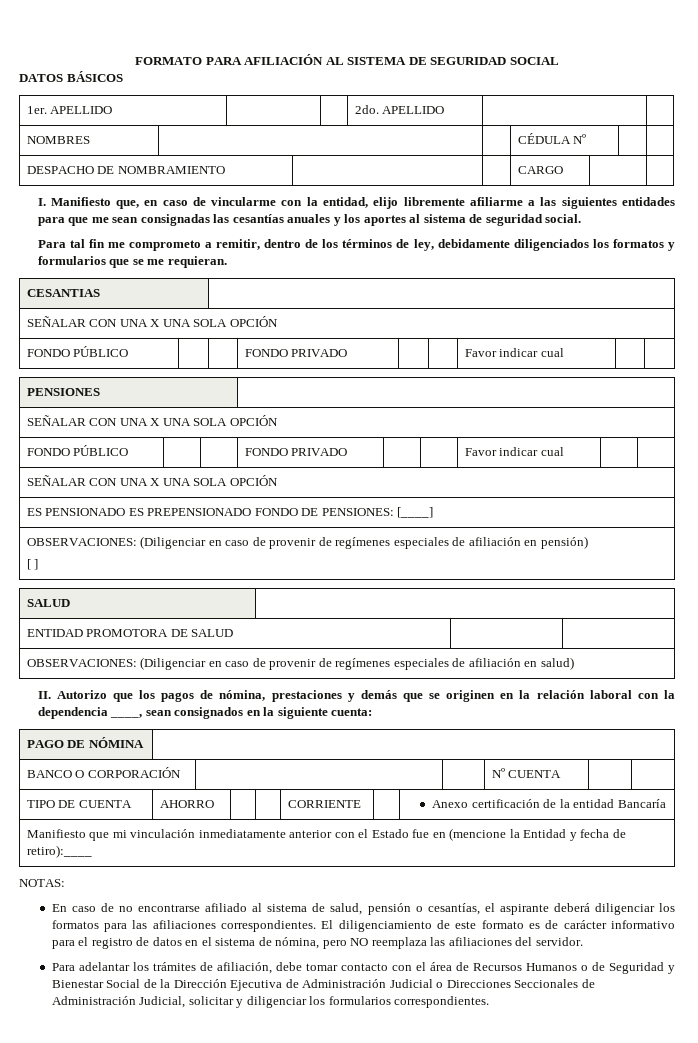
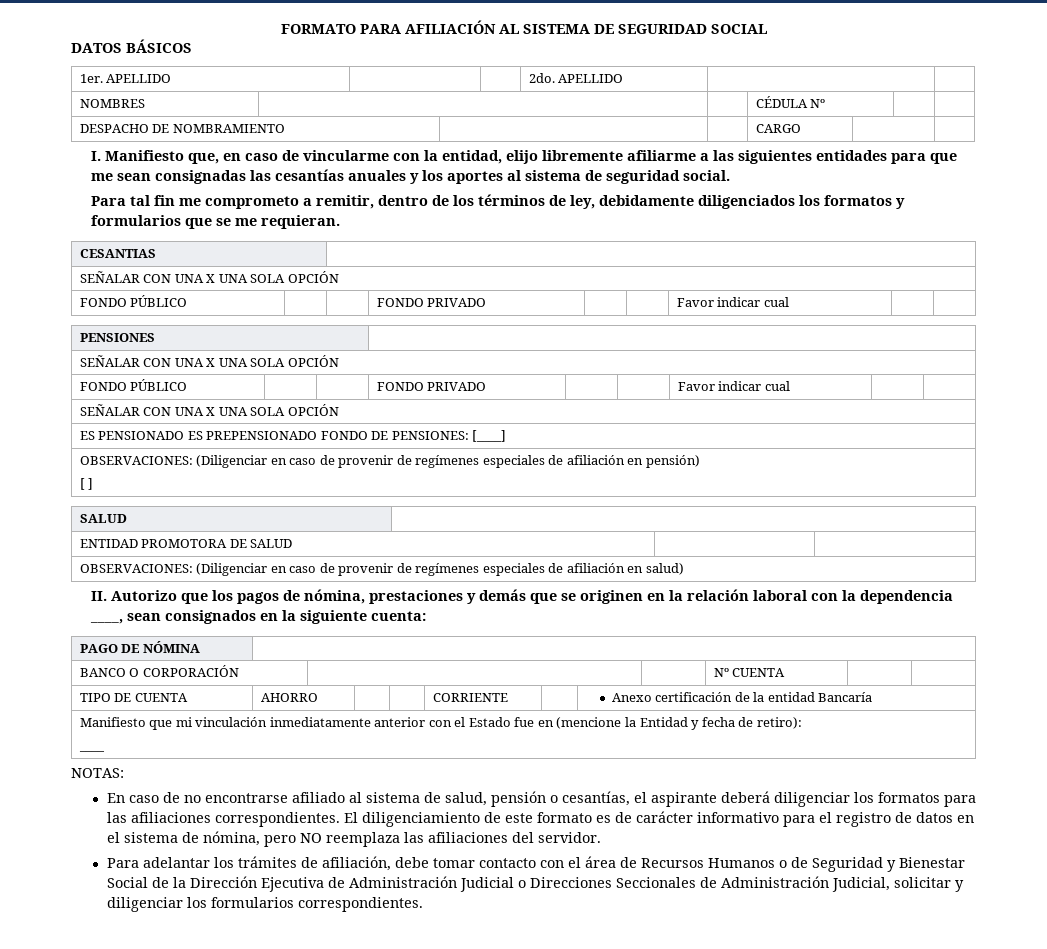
- Manifiesto que mi vinculación inmediatamente anterior con el Estado fue en (mencione la Entidad y fecha de retiro):____
+ Manifiesto que mi vinculación inmediatamente anterior con el Estado fue en (mencione la Entidad y fecha de retiro):
+ ____

